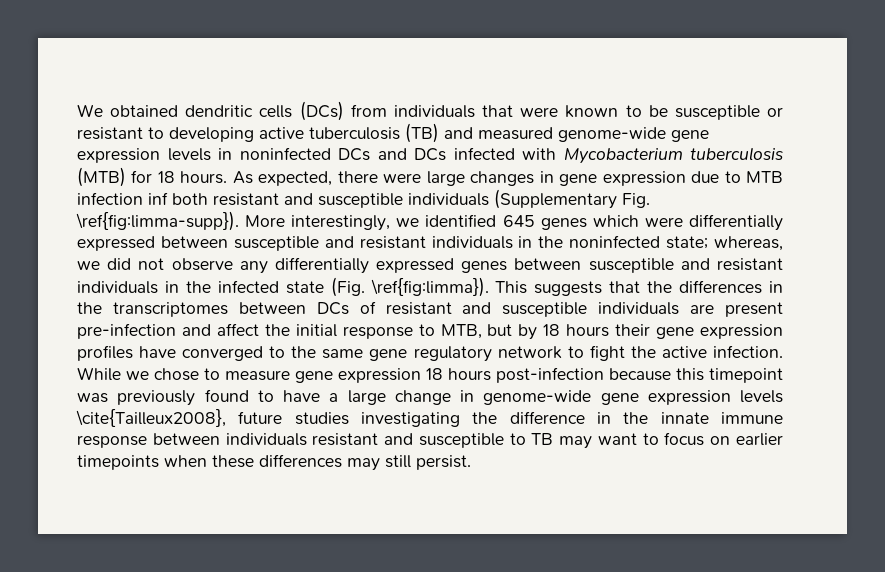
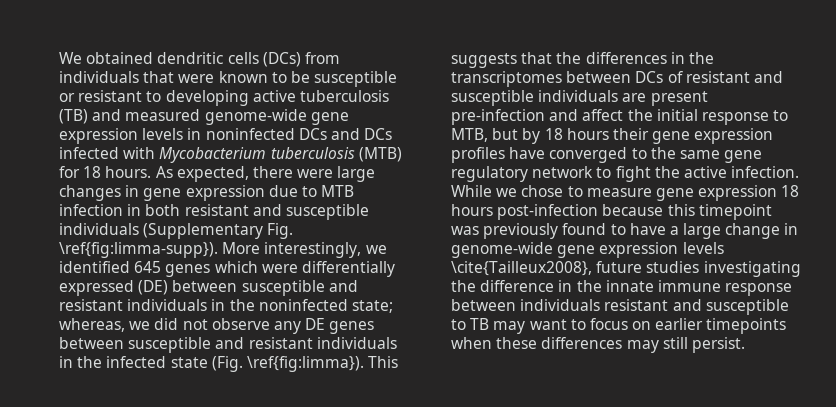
- As expected, there were large changes in gene expression due to MTB infection inf both resistant and susceptible individuals (Supplementary Fig. \ref{fig:limma-supp}).
+ As expected, there were large changes in gene expression due to MTB infection in both resistant and susceptible individuals (Supplementary Fig. \ref{fig:limma-supp}).
- More interestingly, we identified 645 genes which were differentially expressed between susceptible and resistant individuals in the noninfected state; whereas, we did not observe any differentially expressed genes between susceptible and resistant individuals in the infected state (Fig. \ref{fig:limma}).
+ More interestingly, we identified 645 genes which were differentially expressed (DE) between susceptible and resistant individuals in the noninfected state; whereas, we did not observe any DE genes between susceptible and resistant individuals in the infected state (Fig. \ref{fig:limma}).

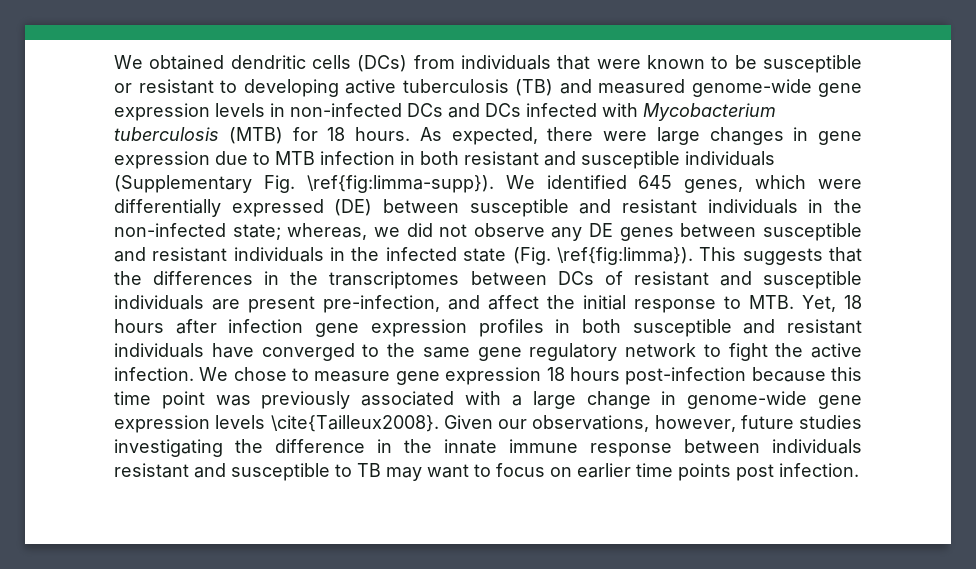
- We obtained dendritic cells (DCs) from individuals that were known to be susceptible or resistant to developing active tuberculosis (TB) and measured genome-wide gene expression levels in noninfected DCs and DCs infected with Mycobacterium tuberculosis (MTB) for 18 hours.
+ We obtained dendritic cells (DCs) from individuals that were known to be susceptible or resistant to developing active tuberculosis (TB) and measured genome-wide gene expression levels in non-infected DCs and DCs infected with Mycobacterium tuberculosis (MTB) for 18 hours.
- More interestingly, we identified 645 genes which were differentially expressed (DE) between susceptible and resistant individuals in the noninfected state; whereas, we did not observe any DE genes between susceptible and resistant individuals in the infected state (Fig. \ref{fig:limma}).
+ We identified 645 genes, which were differentially expressed (DE) between susceptible and resistant individuals in the non-infected state; whereas, we did not observe any DE genes between susceptible and resistant individuals in the infected state (Fig. \ref{fig:limma}).
- This suggests that the differences in the transcriptomes between DCs of resistant and susceptible individuals are present pre-infection and affect the initial response to MTB, but by 18 hours their gene expression profiles have converged to the same gene regulatory network to fight the active infection.
+ This suggests that the differences in the transcriptomes between DCs of resistant and susceptible individuals are present pre-infection, and affect the initial response to MTB. Yet, 18 hours after infection gene expression profiles in both susceptible and resistant individuals have converged to the same gene regulatory network to fight the active infection.
- While we chose to measure gene expression 18 hours post-infection because this timepoint was previously found to have a large change in genome-wide gene expression levels \cite{Tailleux2008}, future studies investigating the difference in the innate immune response between individuals resistant and susceptible to TB may want to focus on earlier timepoints when these differences may still persist.
+ We chose to measure gene expression 18 hours post-infection because this time point was previously associated with a large change in genome-wide gene expression levels \cite{Tailleux2008}. Given our observations, however, future studies investigating the difference in the innate immune response between individuals resistant and susceptible to TB may want to focus on earlier time points post infection.

